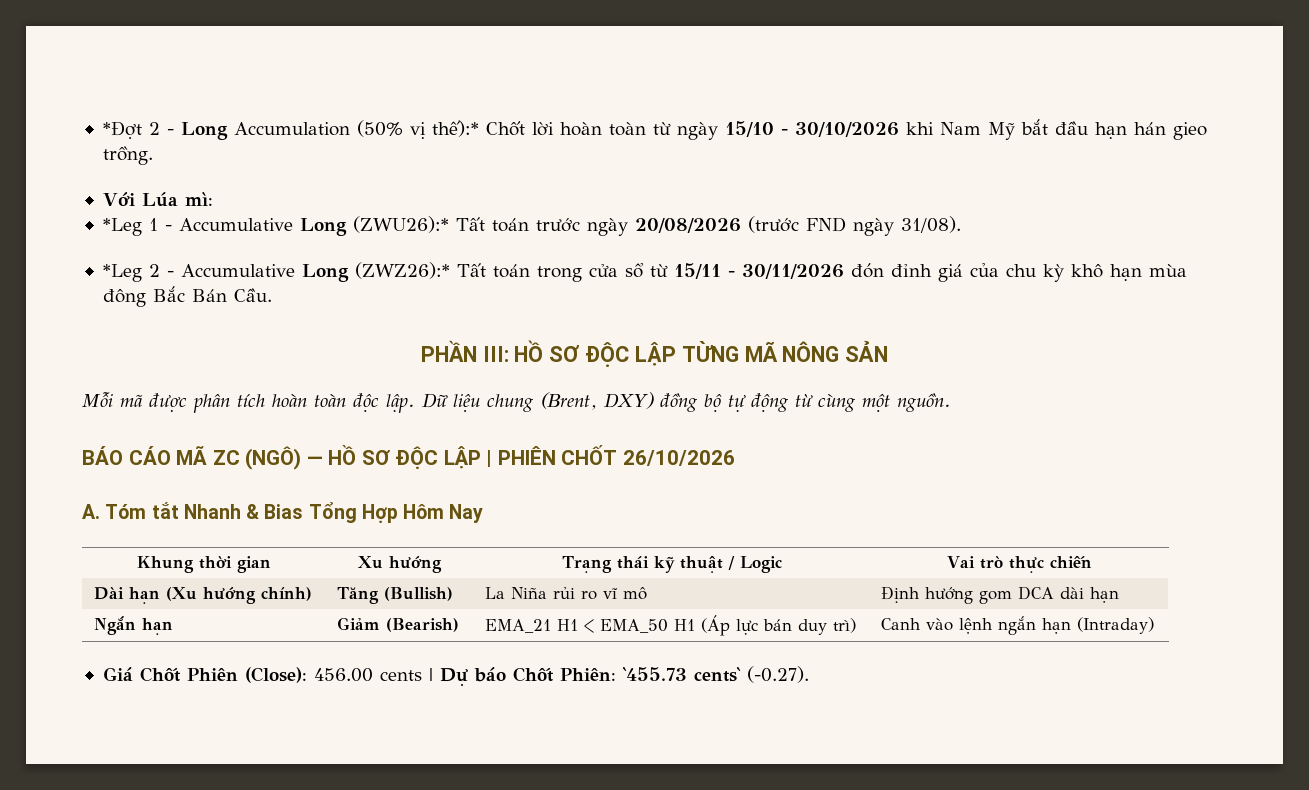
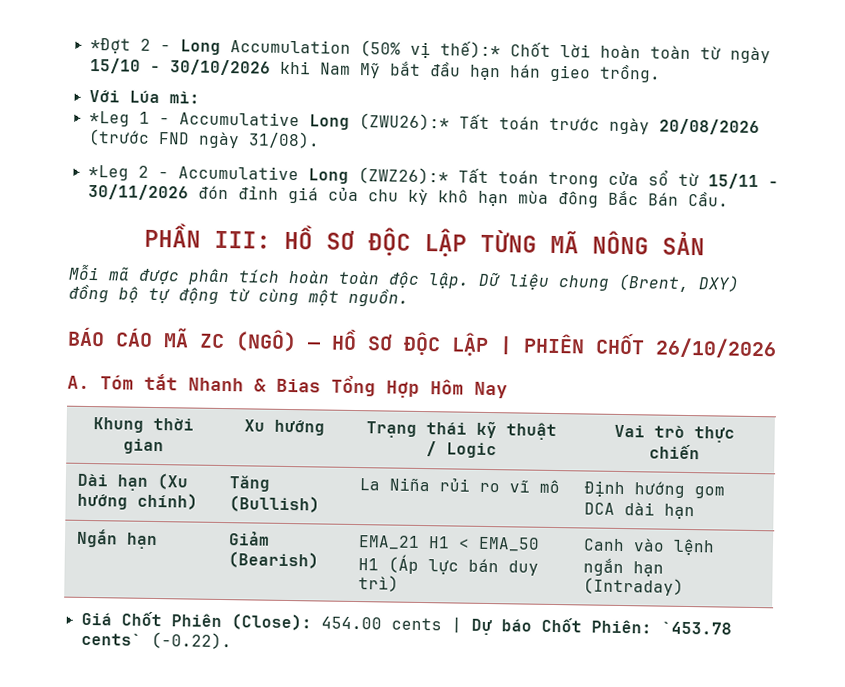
- Giá Chốt Phiên (Close): 456.00 cents | Dự báo Chốt Phiên: `455.73 cents` (-0.27).
+ Giá Chốt Phiên (Close): 454.00 cents | Dự báo Chốt Phiên: `453.78 cents` (-0.22).

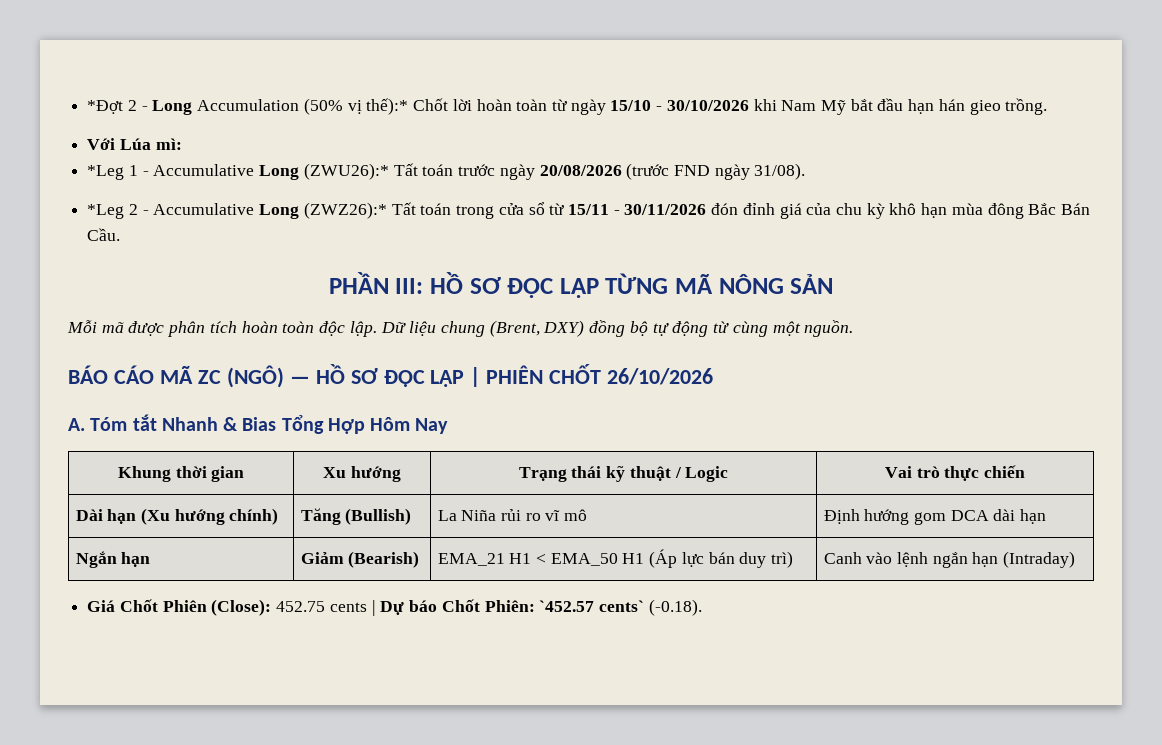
- Giá Chốt Phiên (Close): 454.00 cents | Dự báo Chốt Phiên: `453.78 cents` (-0.22).
+ Giá Chốt Phiên (Close): 452.75 cents | Dự báo Chốt Phiên: `452.57 cents` (-0.18).

